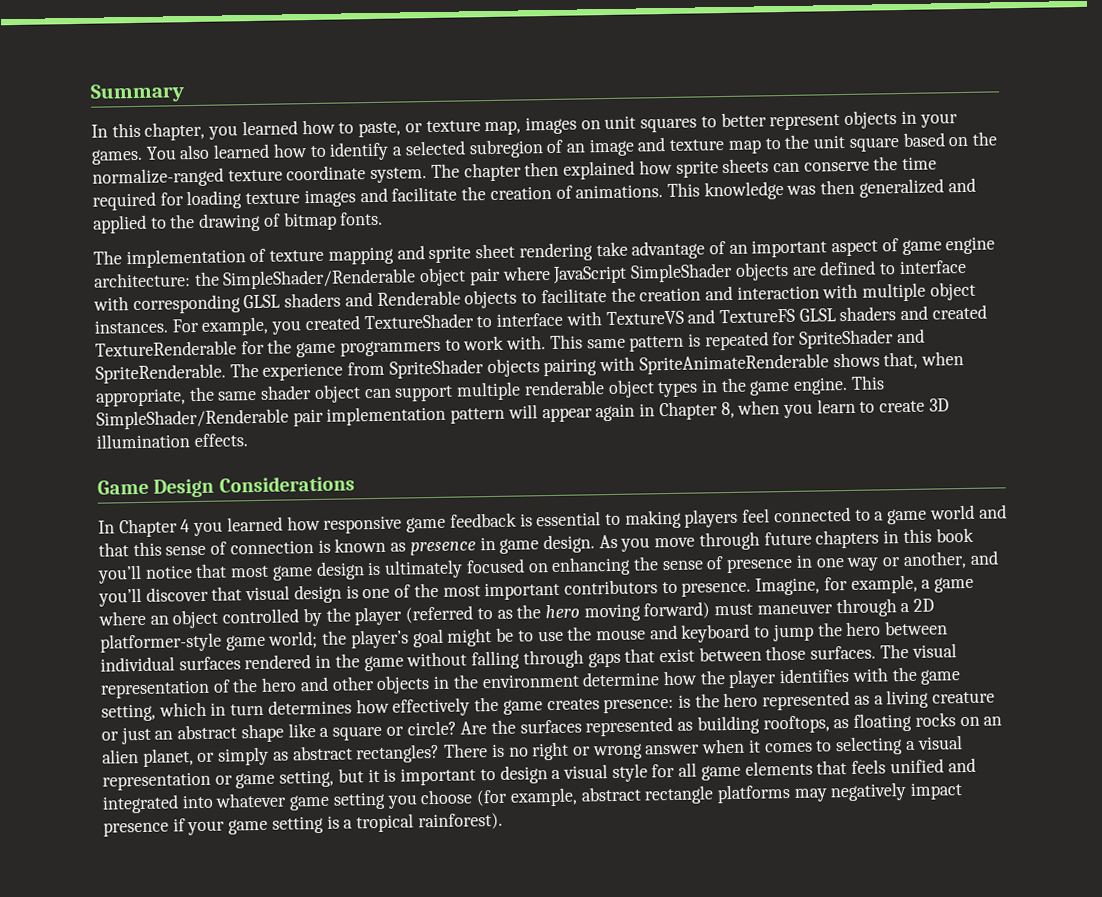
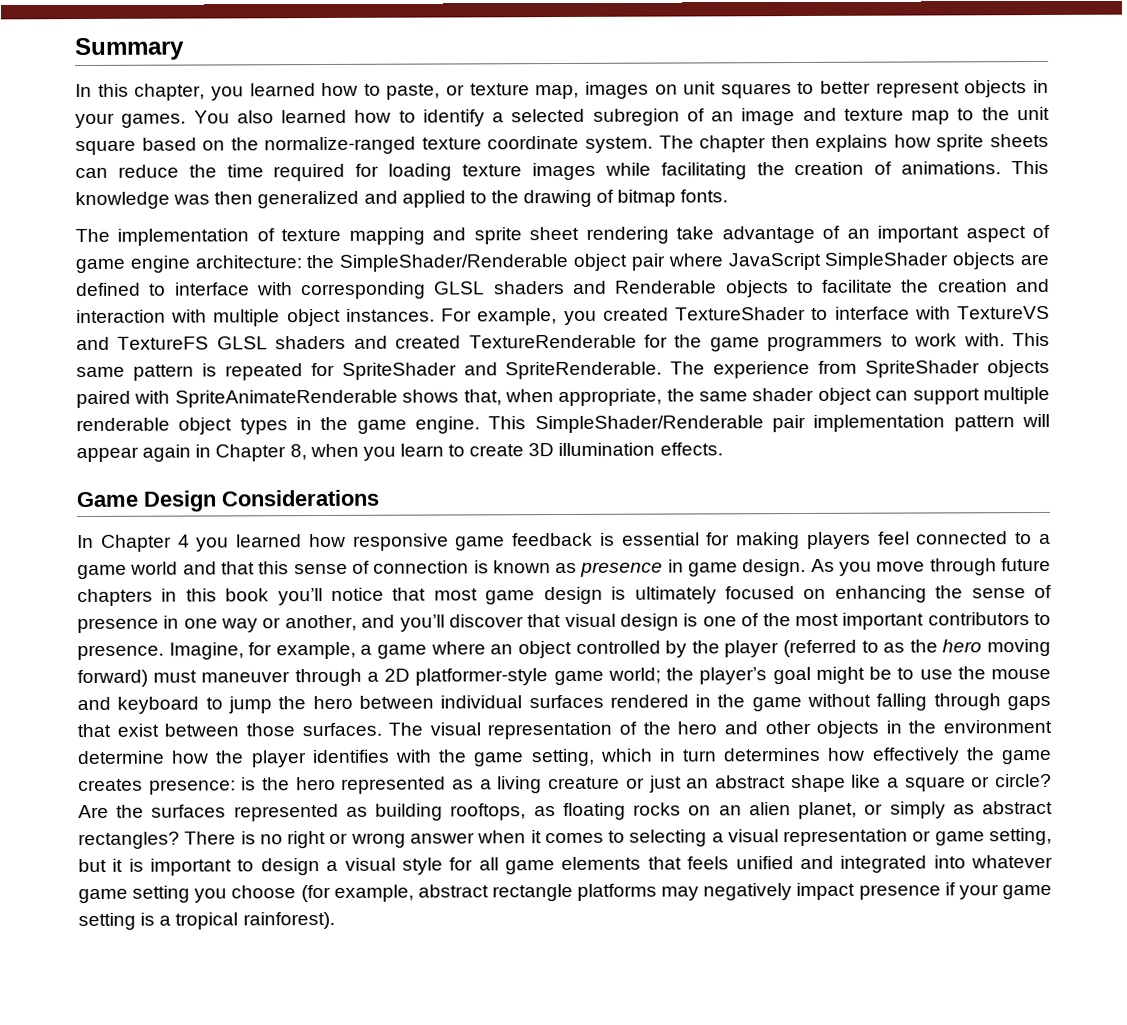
- The chapter then explained how sprite sheets can conserve the time required for loading texture images and facilitate the creation of animations.
+ The chapter then explains how sprite sheets can reduce the time required for loading texture images while facilitating the creation of animations.
- The experience from SpriteShader objects pairing with SpriteAnimateRenderable shows that, when appropriate, the same shader object can support multiple renderable object types in the game engine.
+ The experience from SpriteShader objects paired with SpriteAnimateRenderable shows that, when appropriate, the same shader object can support multiple renderable object types in the game engine.
- In Chapter 4 you learned how responsive game feedback is essential to making players feel connected to a game world and that this sense of connection is known as presence in game design.
+ In Chapter 4 you learned how responsive game feedback is essential for making players feel connected to a game world and that this sense of connection is known as presence in game design.

